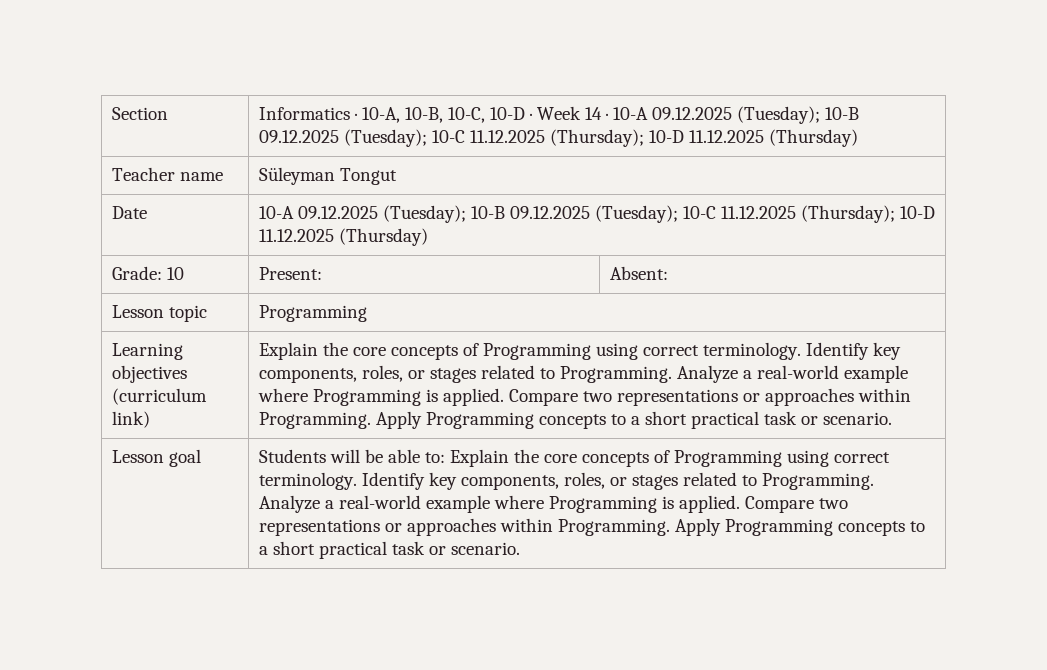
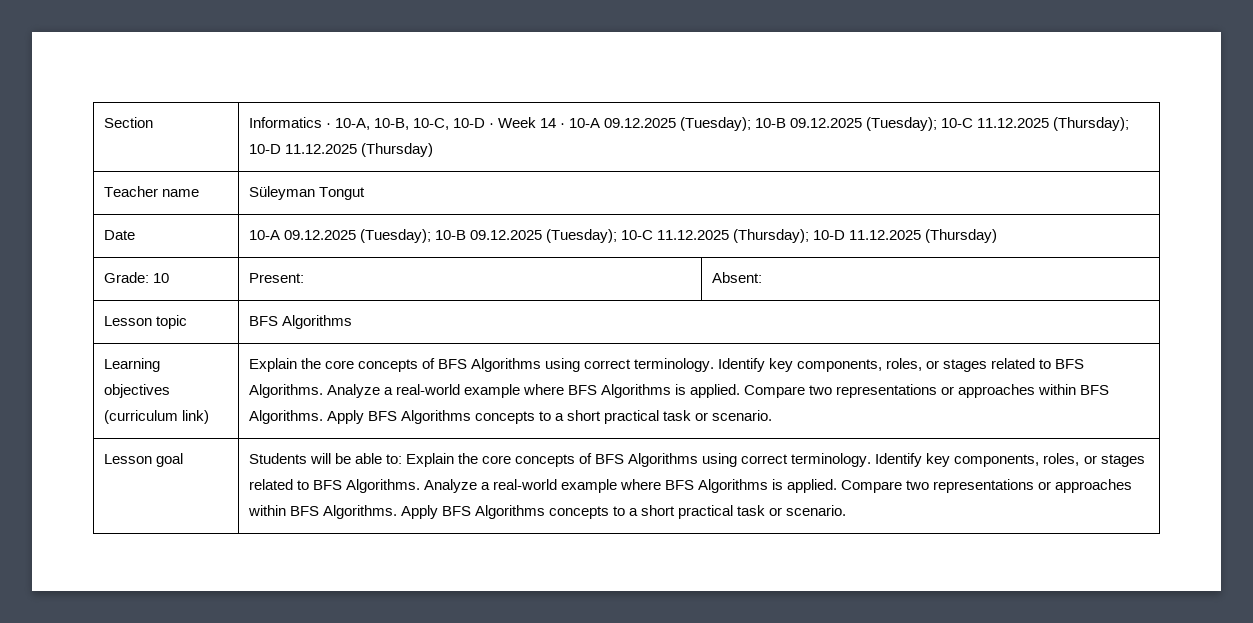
- Lesson topic | Programming
+ Lesson topic | BFS Algorithms
- Learning objectives (curriculum link) | Explain the core concepts of Programming using correct terminology. Identify key components, roles, or stages related to Programming. Analyze a real-world example where Programming is applied. Compare two representations or approaches within Programming. Apply Programming concepts to a short practical task or scenario.
+ Learning objectives (curriculum link) | Explain the core concepts of BFS Algorithms using correct terminology. Identify key components, roles, or stages related to BFS Algorithms. Analyze a real-world example where BFS Algorithms is applied. Compare two representations or approaches within BFS Algorithms. Apply BFS Algorithms concepts to a short practical task or scenario.
- Students will be able to: Explain the core concepts of Programming using correct terminology. Identify key components, roles, or stages related to Programming. Analyze a real-world example where Programming is applied. Compare two representations or approaches within Programming. Apply Programming concepts to a short practical task or scenario.
+ Students will be able to: Explain the core concepts of BFS Algorithms using correct terminology. Identify key components, roles, or stages related to BFS Algorithms. Analyze a real-world example where BFS Algorithms is applied. Compare two representations or approaches within BFS Algorithms. Apply BFS Algorithms concepts to a short practical task or scenario.

